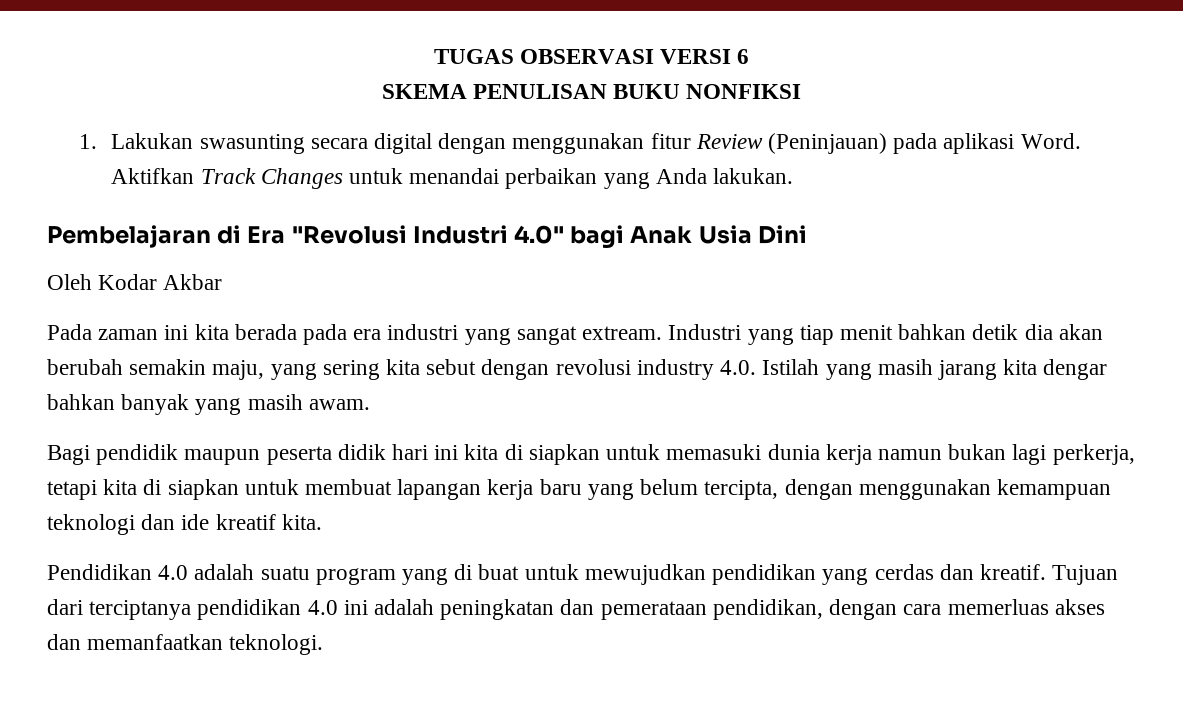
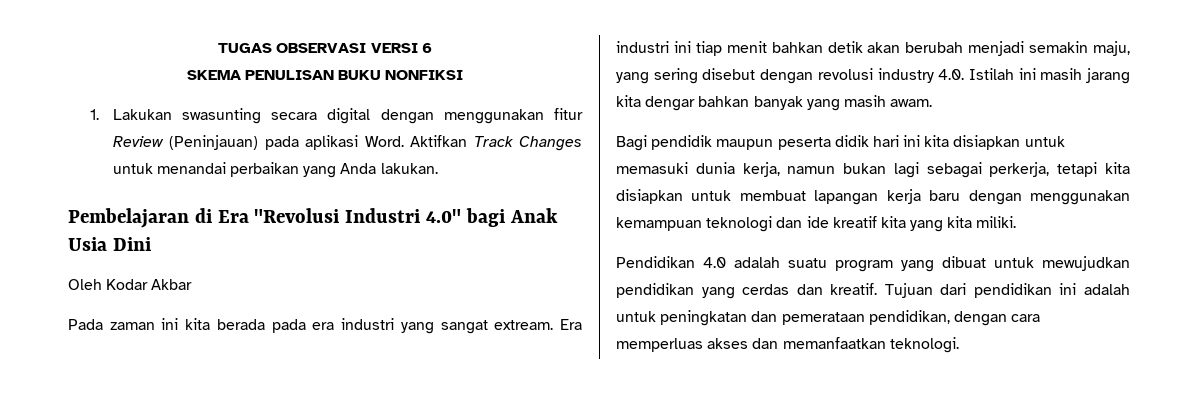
- Industri yang tiap menit bahkan detik dia akan berubah semakin maju, yang sering kita sebut dengan revolusi industry 4.0. Istilah yang masih jarang kita dengar bahkan banyak yang masih awam.
+ Era industri ini tiap menit bahkan detik akan berubah menjadi semakin maju, yang sering disebut dengan revolusi industry 4.0. Istilah ini masih jarang kita dengar bahkan banyak yang masih awam.
- Bagi pendidik maupun peserta didik hari ini kita di siapkan untuk memasuki dunia kerja namun bukan lagi perkerja, tetapi kita di siapkan untuk membuat lapangan kerja baru yang belum tercipta, dengan menggunakan kemampuan teknologi dan ide kreatif kita.
+ Bagi pendidik maupun peserta didik hari ini kita disiapkan untuk memasuki dunia kerja, namun bukan lagi sebagai perkerja, tetapi kita disiapkan untuk membuat lapangan kerja baru dengan menggunakan kemampuan teknologi dan ide kreatif kita yang kita miliki.
- Pendidikan 4.0 adalah suatu program yang di buat untuk mewujudkan pendidikan yang cerdas dan kreatif.
+ Pendidikan 4.0 adalah suatu program yang dibuat untuk mewujudkan pendidikan yang cerdas dan kreatif.
- Tujuan dari terciptanya pendidikan 4.0 ini adalah peningkatan dan pemerataan pendidikan, dengan cara memerluas akses dan memanfaatkan teknologi.
+ Tujuan dari pendidikan ini adalah untuk peningkatan dan pemerataan pendidikan, dengan cara memperluas akses dan memanfaatkan teknologi.

